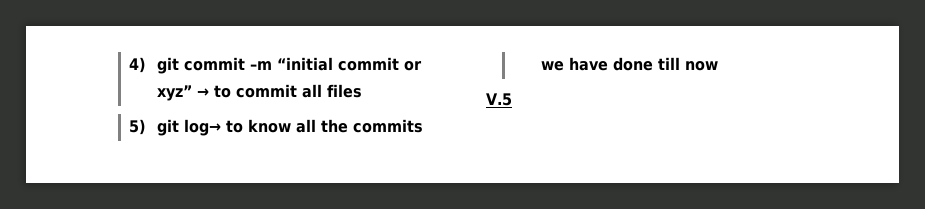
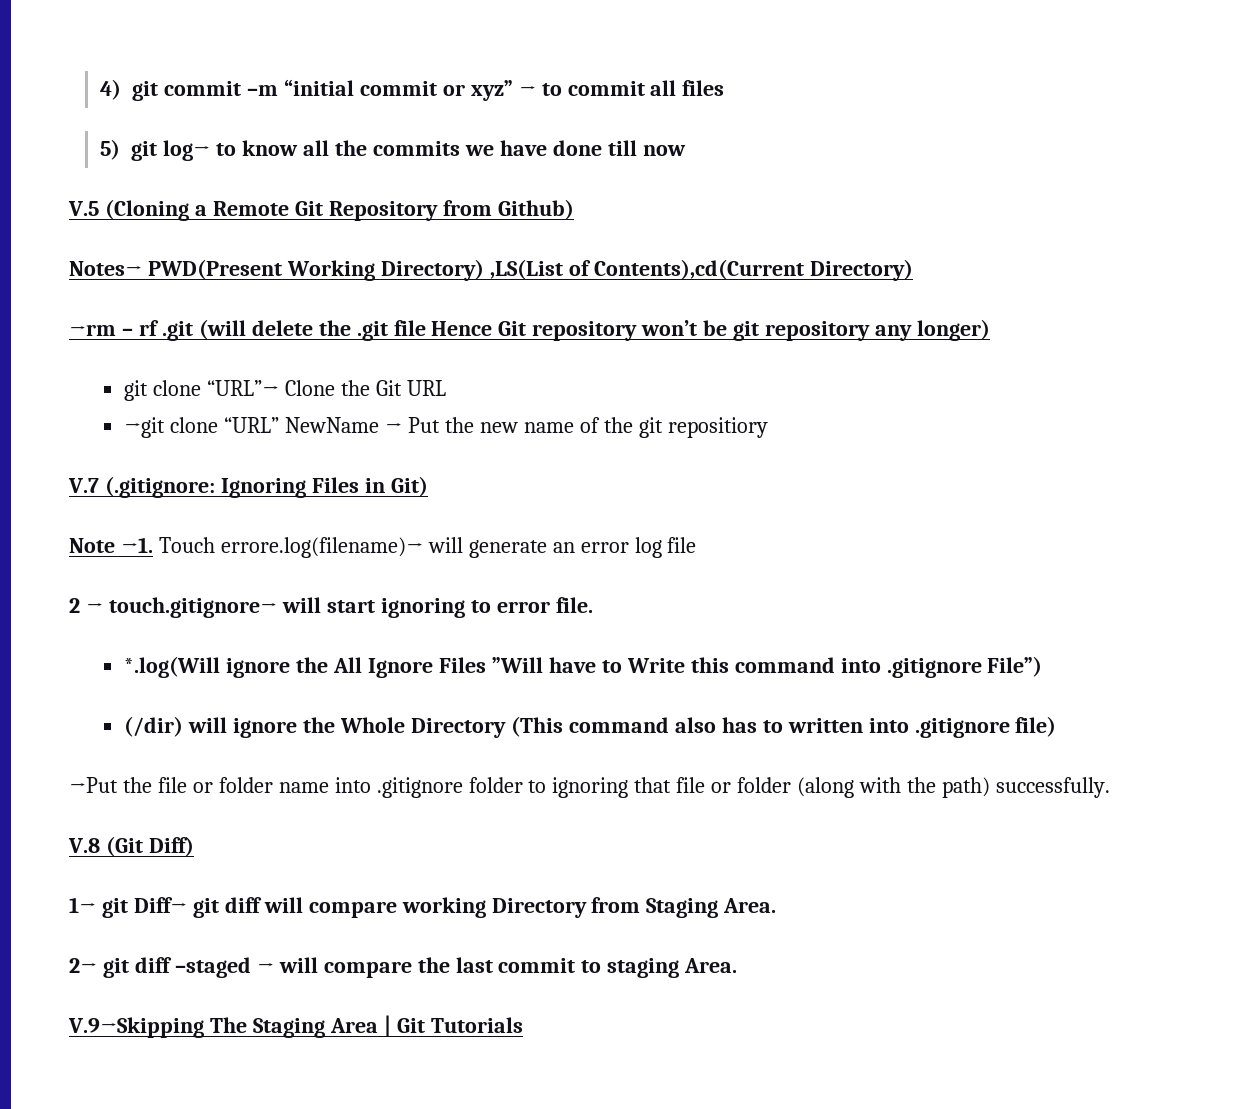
- V.5
+ V.5 (Cloning a Remote Git Repository from Github)
+ Notes→ PWD(Present Working Directory) ,LS(List of Contents),cd(Current Directory)
+ →rm – rf .git (will delete the .git file Hence Git repository won’t be git repository any longer)
+ git clone “URL”→ Clone the Git URL
+ →git clone “URL” NewName → Put the new name of the git repositiory
+ V.7 (.gitignore: Ignoring Files in Git)
+ Note →1. Touch errore.log(filename)→ will generate an error log file
+ 2 → touch.gitignore→ will start ignoring to error file.
+ *.log(Will ignore the All Ignore Files ”Will have to Write this command into .gitignore File”)
+ (/dir) will ignore the Whole Directory (This command also has to written into .gitignore file)
+ →Put the file or folder name into .gitignore folder to ignoring that file or folder (along with the path) successfully.
+ V.8 (Git Diff)
+ 1→ git Diff→ git diff will compare working Directory from Staging Area.
+ 2→ git diff –staged → will compare the last commit to staging Area.
+ V.9→Skipping The Staging Area | Git Tutorials

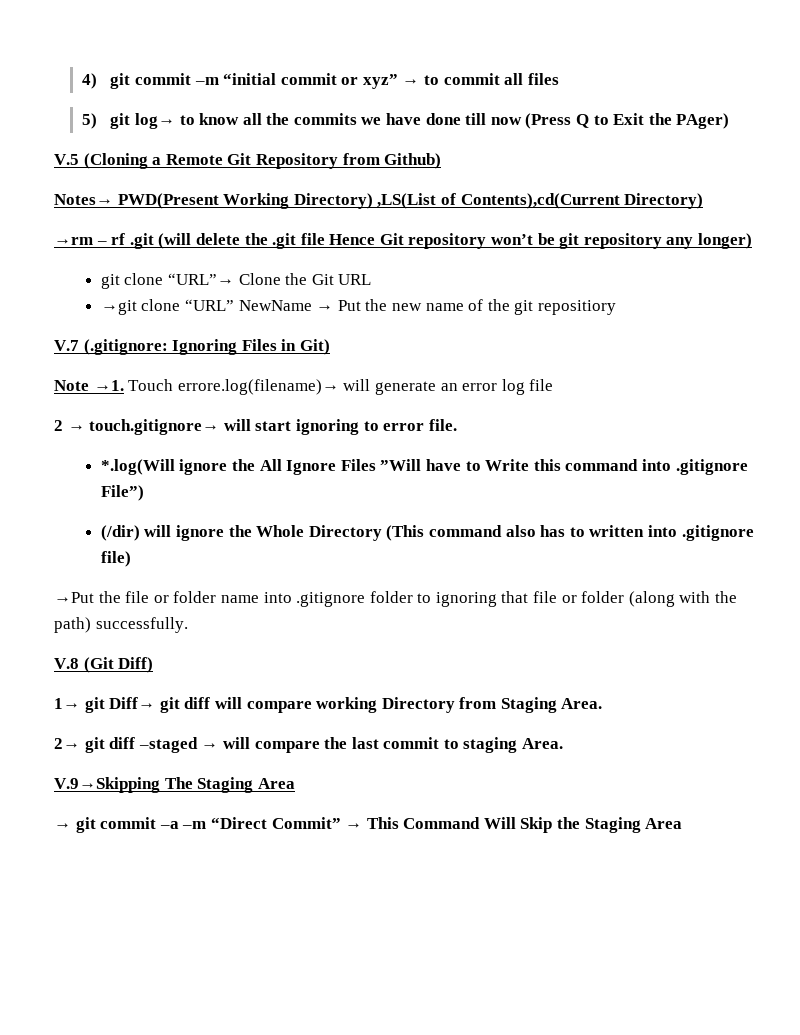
- 5) git log→ to know all the commits we have done till now
+ 5) git log→ to know all the commits we have done till now (Press Q to Exit the PAger)
- V.9→Skipping The Staging Area | Git Tutorials
+ V.9→Skipping The Staging Area
+ → git commit –a –m “Direct Commit” → This Command Will Skip the Staging Area

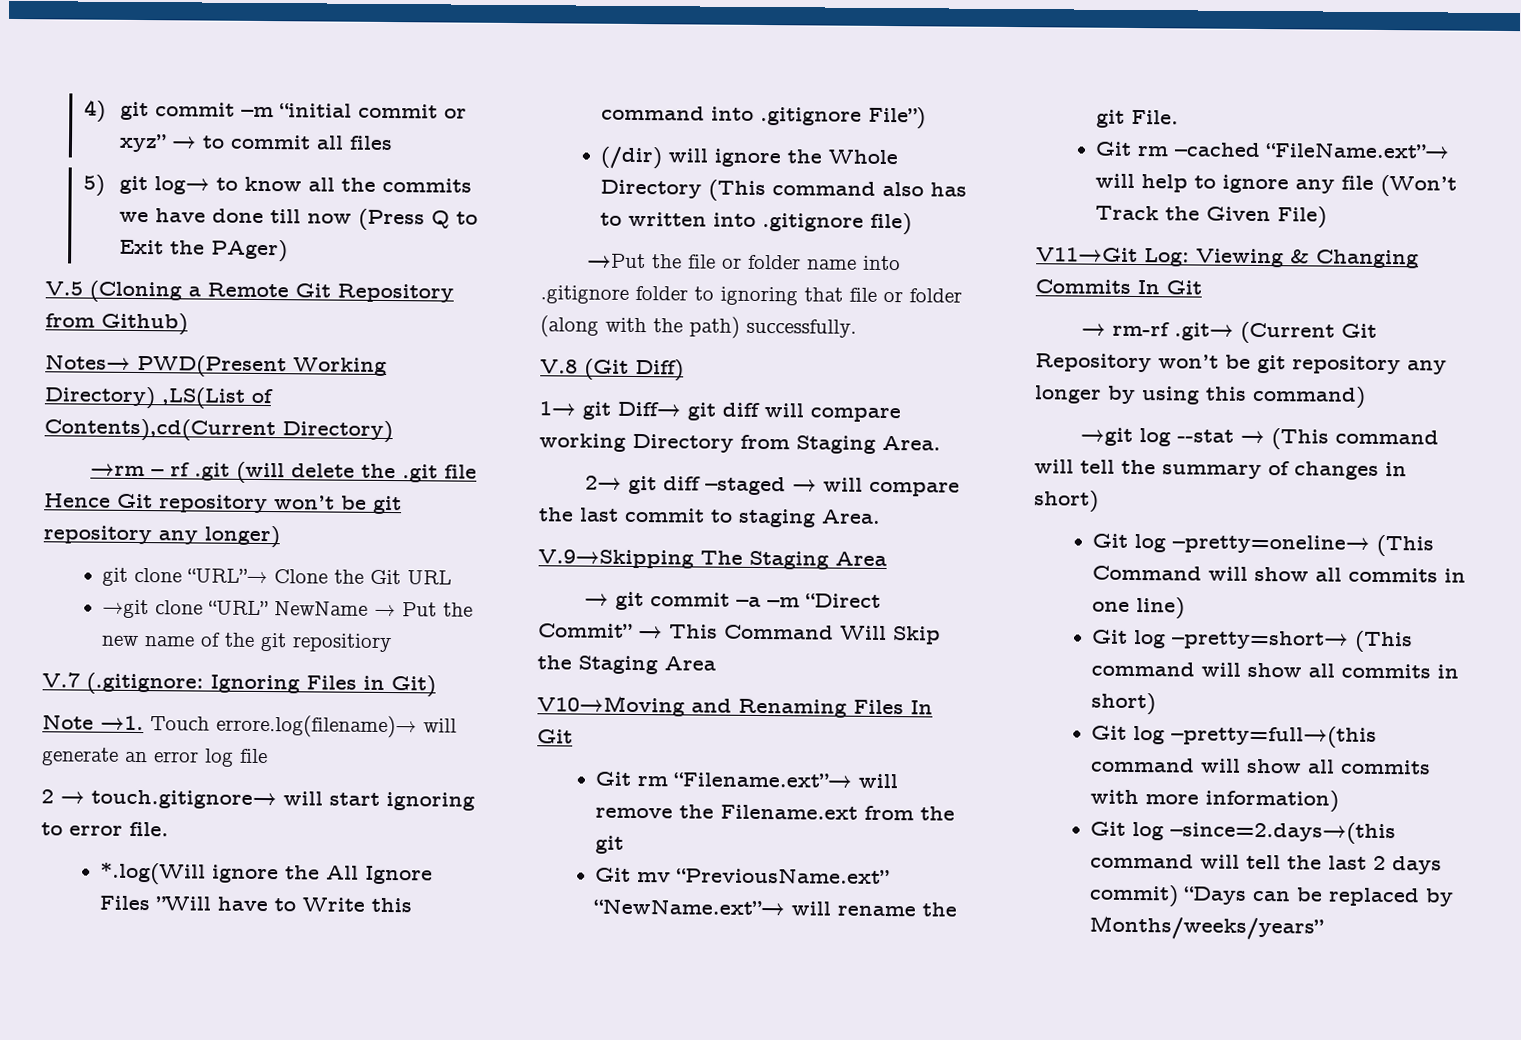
+ V10→Moving and Renaming Files In Git
+ Git rm “Filename.ext”→ will remove the Filename.ext from the git
+ Git mv “PreviousName.ext” “NewName.ext”→ will rename the git File.
+ Git rm –cached “FileName.ext”→ will help to ignore any file (Won’t Track the Given File)
+ V11→Git Log: Viewing & Changing Commits In Git
+ → rm-rf .git→ (Current Git Repository won’t be git repository any longer by using this command)
+ →git log --stat → (This command will tell the summary of changes in short)
+ Git log –pretty=oneline→ (This Command will show all commits in one line)
+ Git log –pretty=short→ (This command will show all commits in short)
+ Git log –pretty=full→(this command will show all commits with more information)
+ Git log –since=2.days→(this command will tell the last 2 days commit) “Days can be replaced by Months/weeks/years”

